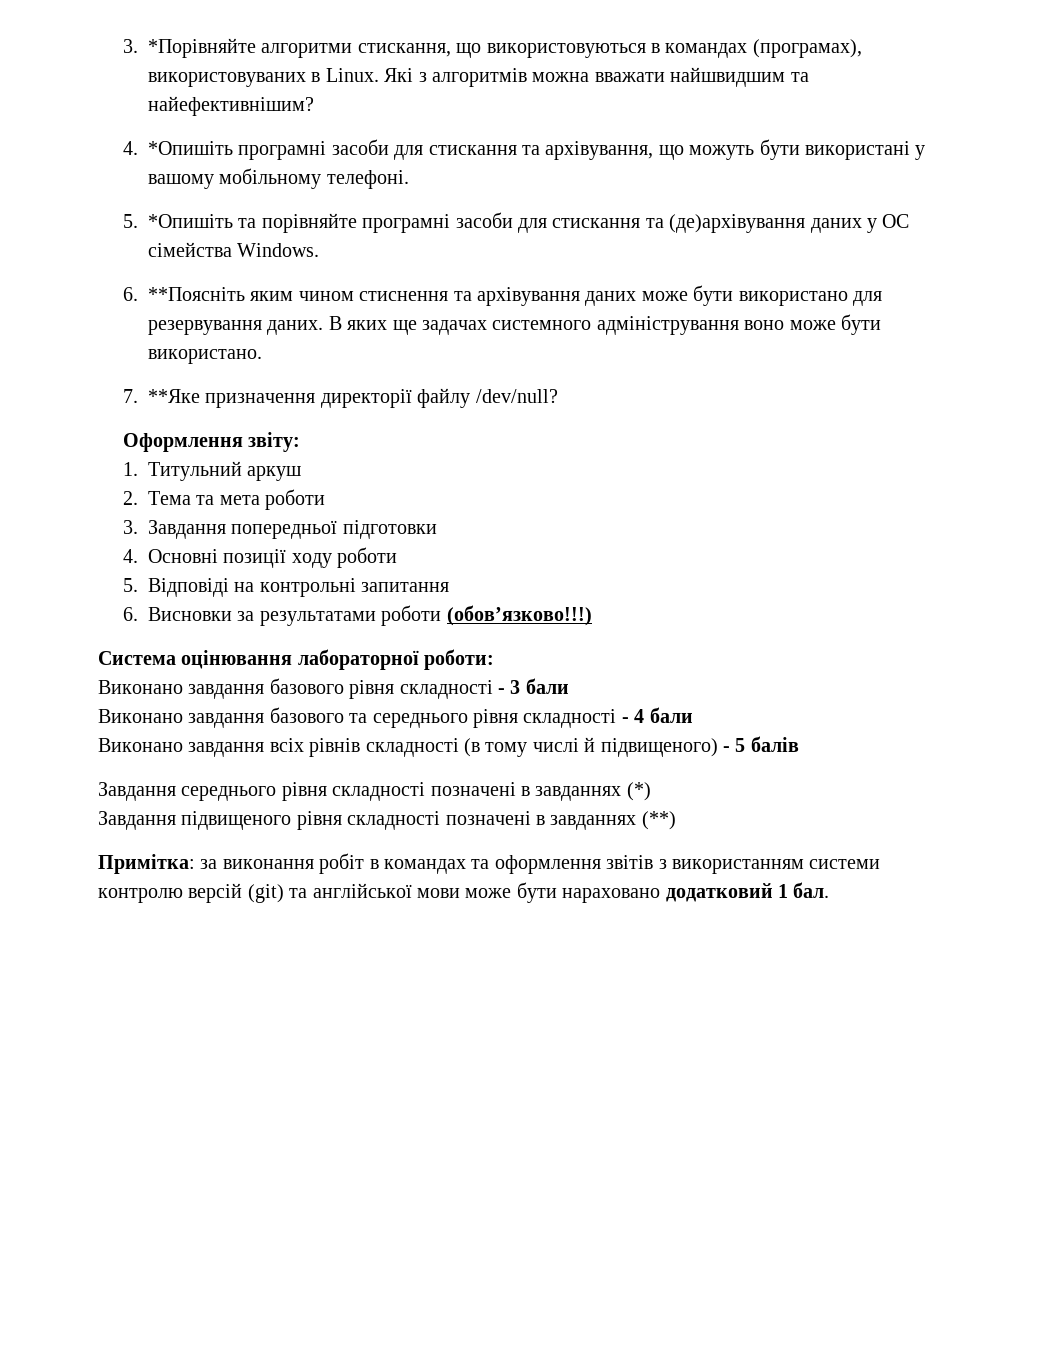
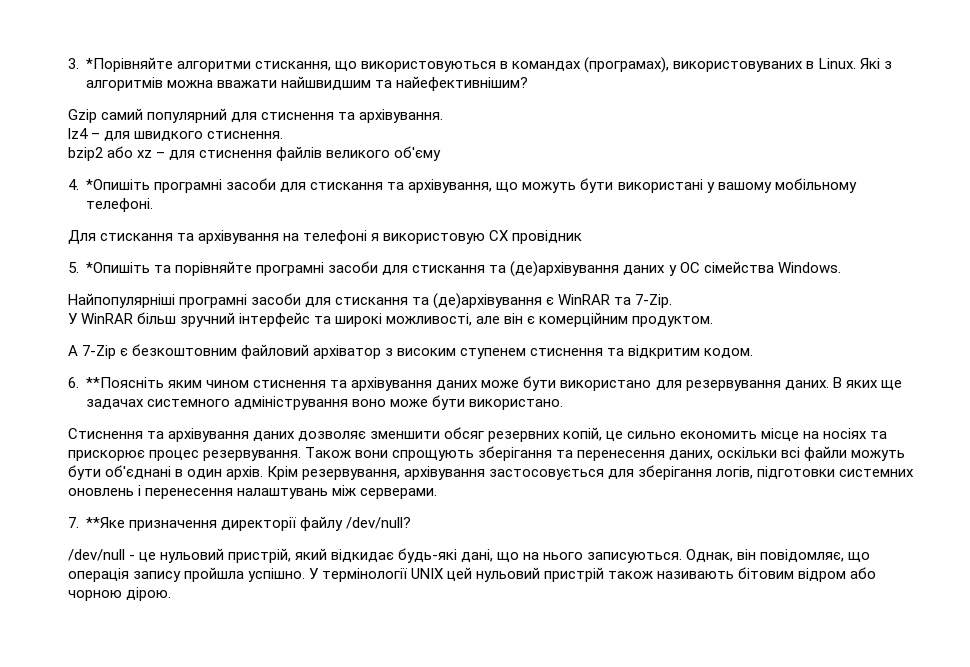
+ Gzip самий популярний для стиснення та архівування.
+ lz4 – для швидкого стиснення.
+ bzip2 або xz – для стиснення файлів великого об'єму
+ Для стискання та архівування на телефоні я використовую СХ провідник
+ Найпопулярніші програмні засоби для стискання та (де)архівування є WinRAR та 7-Zip.
+ У WinRAR більш зручний інтерфейс та широкі можливості, але він є комерційним продуктом.
+ А 7-Zip є безкоштовним файловий архіватор з високим ступенем стиснення та відкритим кодом.
+ Стиснення та архівування даних дозволяє зменшити обсяг резервних копій, це сильно економить місце на носіях та прискорює процес резервування. Також вони спрощують зберігання та перенесення даних, оскільки всі файли можуть бути об'єднані в один архів. Крім резервування, архівування застосовується для зберігання логів, підготовки системних оновлень і перенесення налаштувань між серверами.
- Оформлення звіту:
- 1. Титульний аркуш
- 2. Тема та мета роботи
- 3. Завдання попередньої підготовки
- 4. Основні позиції ходу роботи
- 5. Відповіді на контрольні запитання
- 6. Висновки за результатами роботи (обов’язково!!!)
- Система оцінювання лабораторної роботи:
- Виконано завдання базового рівня складності - 3 бали
- Виконано завдання базового та середнього рівня складності - 4 бали
- Виконано завдання всіх рівнів складності (в тому числі й підвищеного) - 5 балів
- Завдання середнього рівня складності позначені в завданнях (*)
- Завдання підвищеного рівня складності позначені в завданнях (**)
- Примітка: за виконання робіт в командах та оформлення звітів з використанням системи контролю версій (git) та англійської мови може бути нараховано додатковий 1 бал.
+ /dev/null - це нульовий пристрій, який відкидає будь-які дані, що на нього записуються. Однак, він повідомляє, що операція запису пройшла успішно. У термінології UNIX цей нульовий пристрій також називають бітовим відром або чорною дірою.

